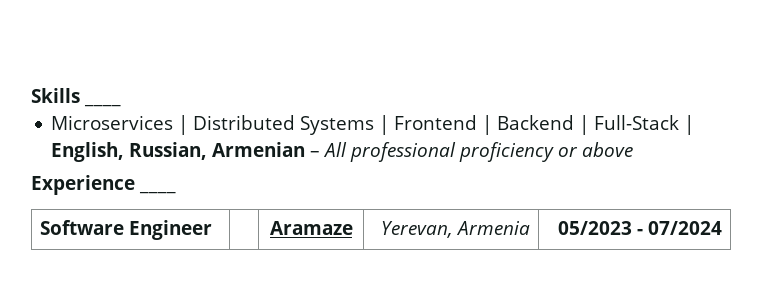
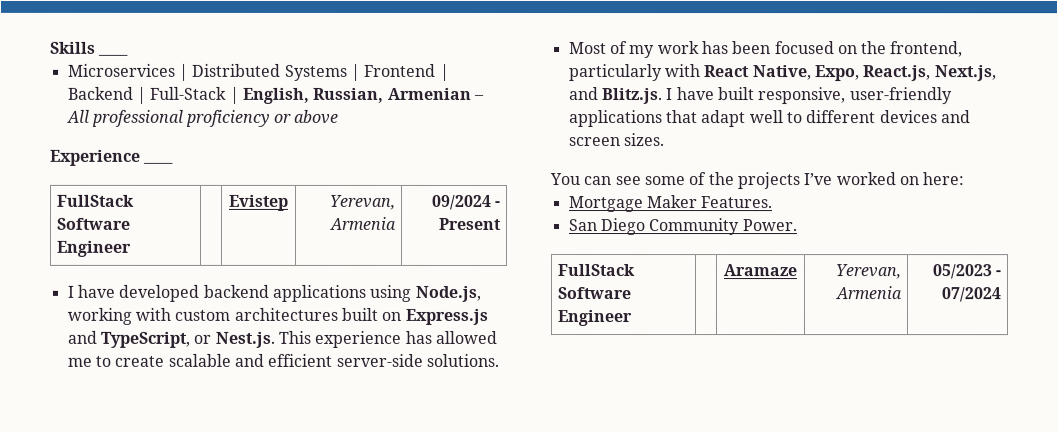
- Software Engineer | | Aramaze | Yerevan, Armenia | 05/2023 - 07/2024
+ FullStack Software Engineer | | Evistep | Yerevan, Armenia | 09/2024 - Present
+ I have developed backend applications using Node.js, working with custom architectures built on Express.js and TypeScript, or Nest.js. This experience has allowed me to create scalable and efficient server-side solutions.
+ Most of my work has been focused on the frontend, particularly with React Native, Expo, React.js, Next.js, and Blitz.js. I have built responsive, user-friendly applications that adapt well to different devices and screen sizes.
+ You can see some of the projects I’ve worked on here:
+ Mortgage Maker Features.
+ San Diego Community Power.
+ FullStack Software Engineer | | Aramaze | Yerevan, Armenia | 05/2023 - 07/2024

